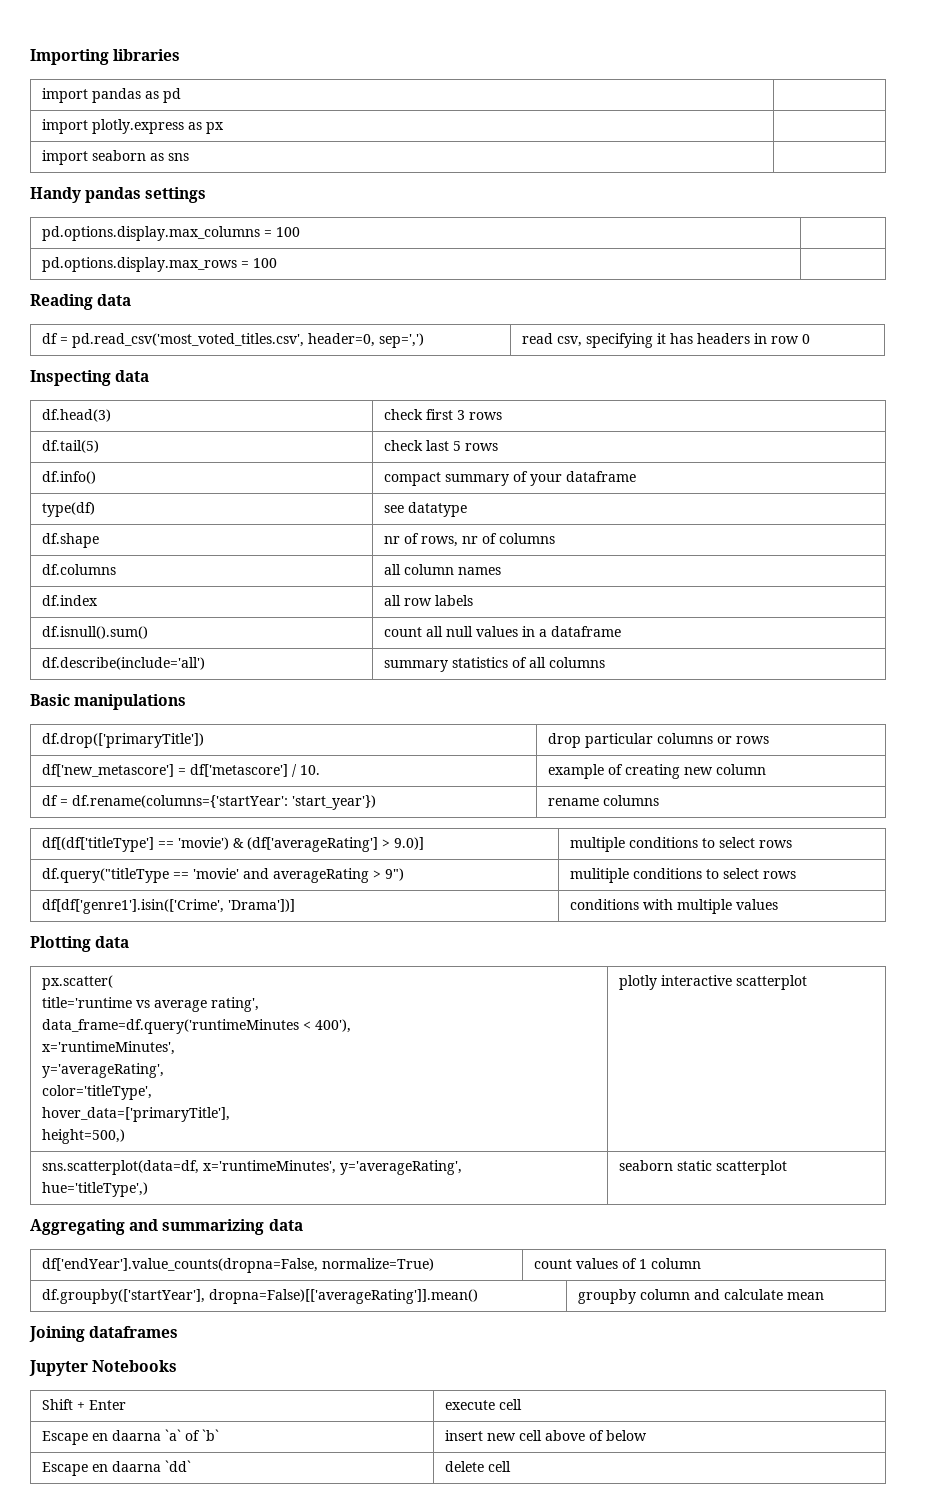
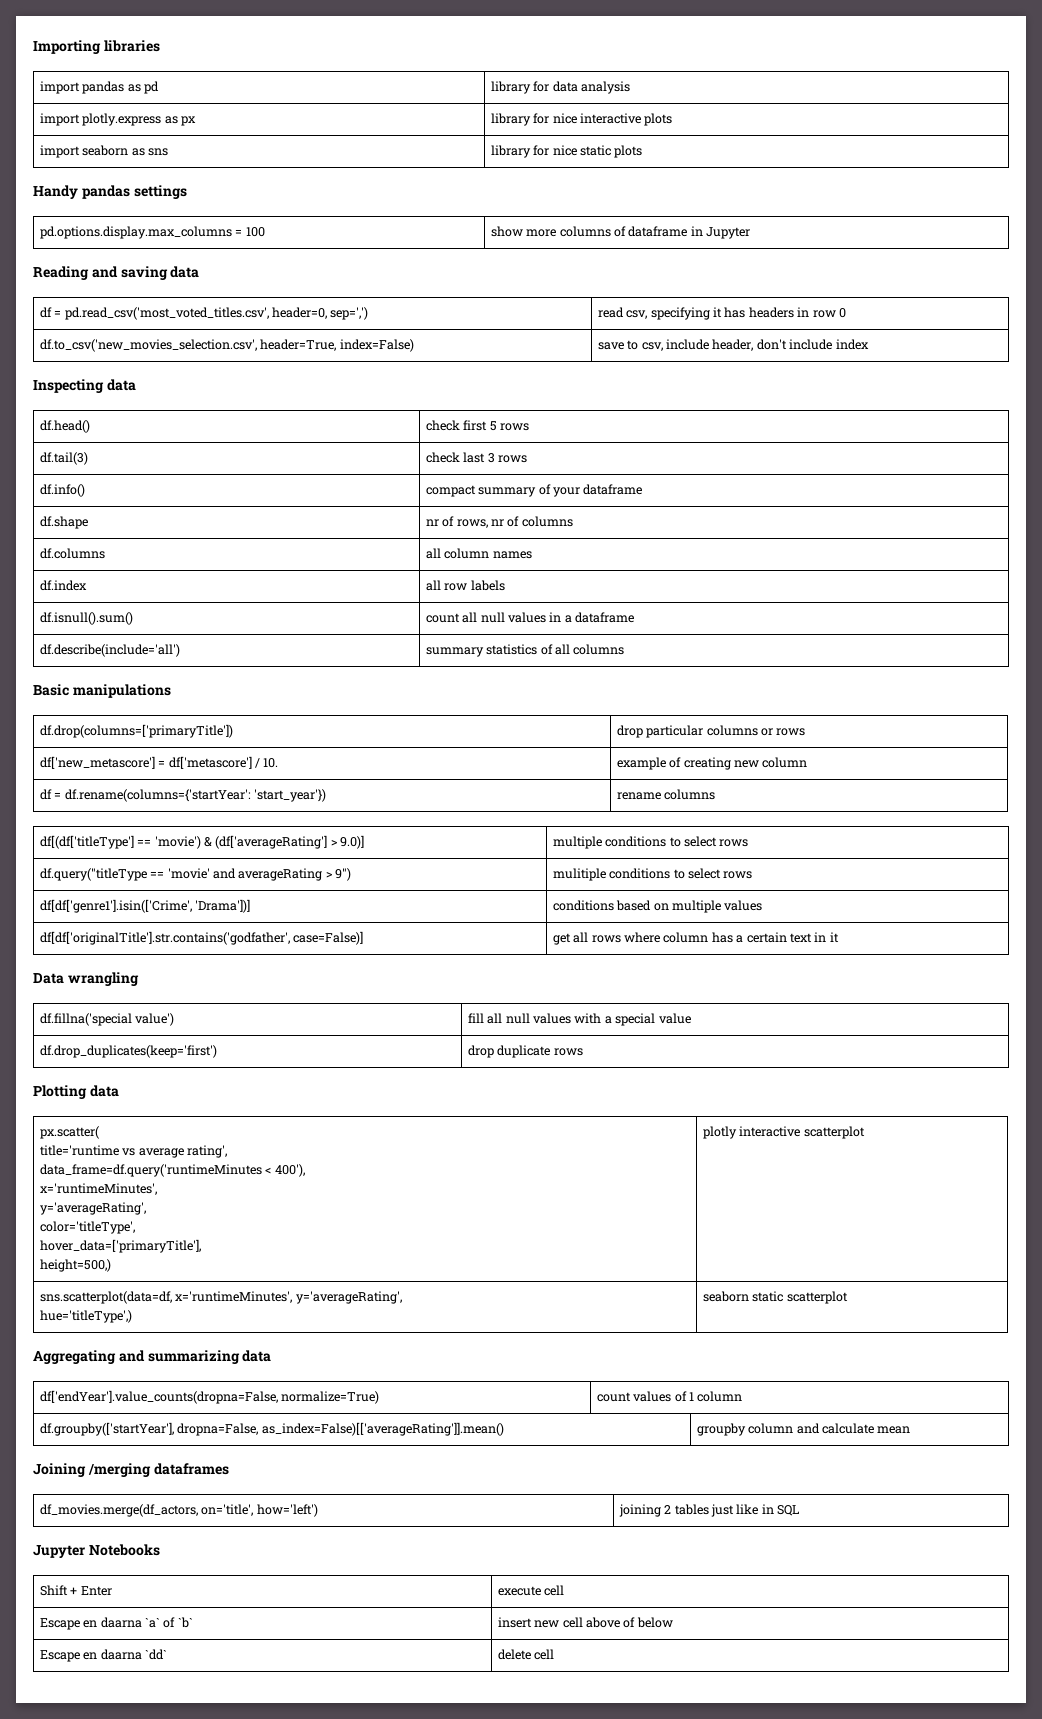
- import pandas as pd |
+ import pandas as pd | library for data analysis
- import plotly.express as px |
+ import plotly.express as px | library for nice interactive plots
- import seaborn as sns |
+ import seaborn as sns | library for nice static plots
- pd.options.display.max_columns = 100 |
- pd.options.display.max_rows = 100 |
+ pd.options.display.max_columns = 100 | show more columns of dataframe in Jupyter
- Reading data
+ Reading and saving data
+ df.to_csv('new_movies_selection.csv', header=True, index=False) | save to csv, include header, don't include index
- df.head(3) | check first 3 rows
- df.tail(5) | check last 5 rows
+ df.head() | check first 5 rows
+ df.tail(3) | check last 3 rows
- type(df) | see datatype
- df.drop(['primaryTitle']) | drop particular columns or rows
+ df.drop(columns=['primaryTitle']) | drop particular columns or rows
- df[df['genre1'].isin(['Crime', 'Drama'])] | conditions with multiple values
+ df[df['genre1'].isin(['Crime', 'Drama'])] | conditions based on multiple values
+ df[df['originalTitle'].str.contains('godfather', case=False)] | get all rows where column has a certain text in it
+ Data wrangling
+ df.fillna('special value') | fill all null values with a special value
+ df.drop_duplicates(keep='first') | drop duplicate rows
- df.groupby(['startYear'], dropna=False)[['averageRating']].mean() | groupby column and calculate mean
+ df.groupby(['startYear'], dropna=False, as_index=False)[['averageRating']].mean() | groupby column and calculate mean
- Joining dataframes
+ Joining /merging dataframes
+ df_movies.merge(df_actors, on='title', how='left') | joining 2 tables just like in SQL

